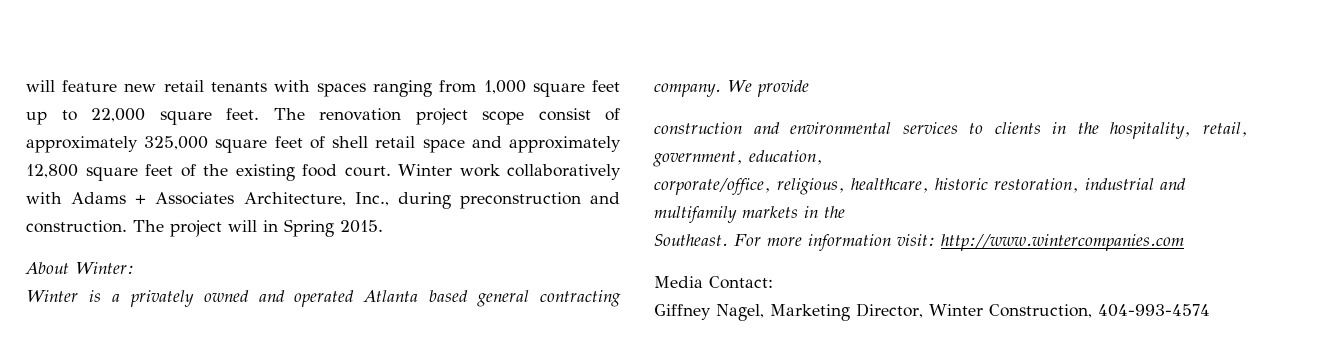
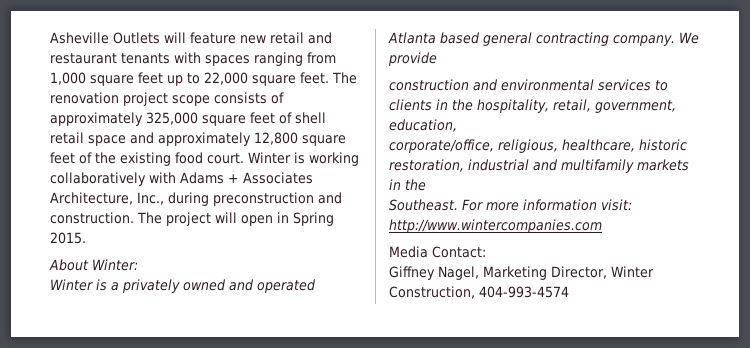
- will feature new retail tenants with spaces ranging from 1,000 square feet up to 22,000 square feet.
+ Asheville Outlets will feature new retail and restaurant tenants with spaces ranging from 1,000 square feet up to 22,000 square feet.
- The renovation project scope consist of approximately 325,000 square feet of shell retail space and approximately 12,800 square feet of the existing food court.
+ The renovation project scope consists of approximately 325,000 square feet of shell retail space and approximately 12,800 square feet of the existing food court.
- Winter work collaboratively with Adams + Associates Architecture, Inc., during preconstruction and construction.
+ Winter is working collaboratively with Adams + Associates Architecture, Inc., during preconstruction and construction.
- The project will in Spring 2015.
+ The project will open in Spring 2015.

